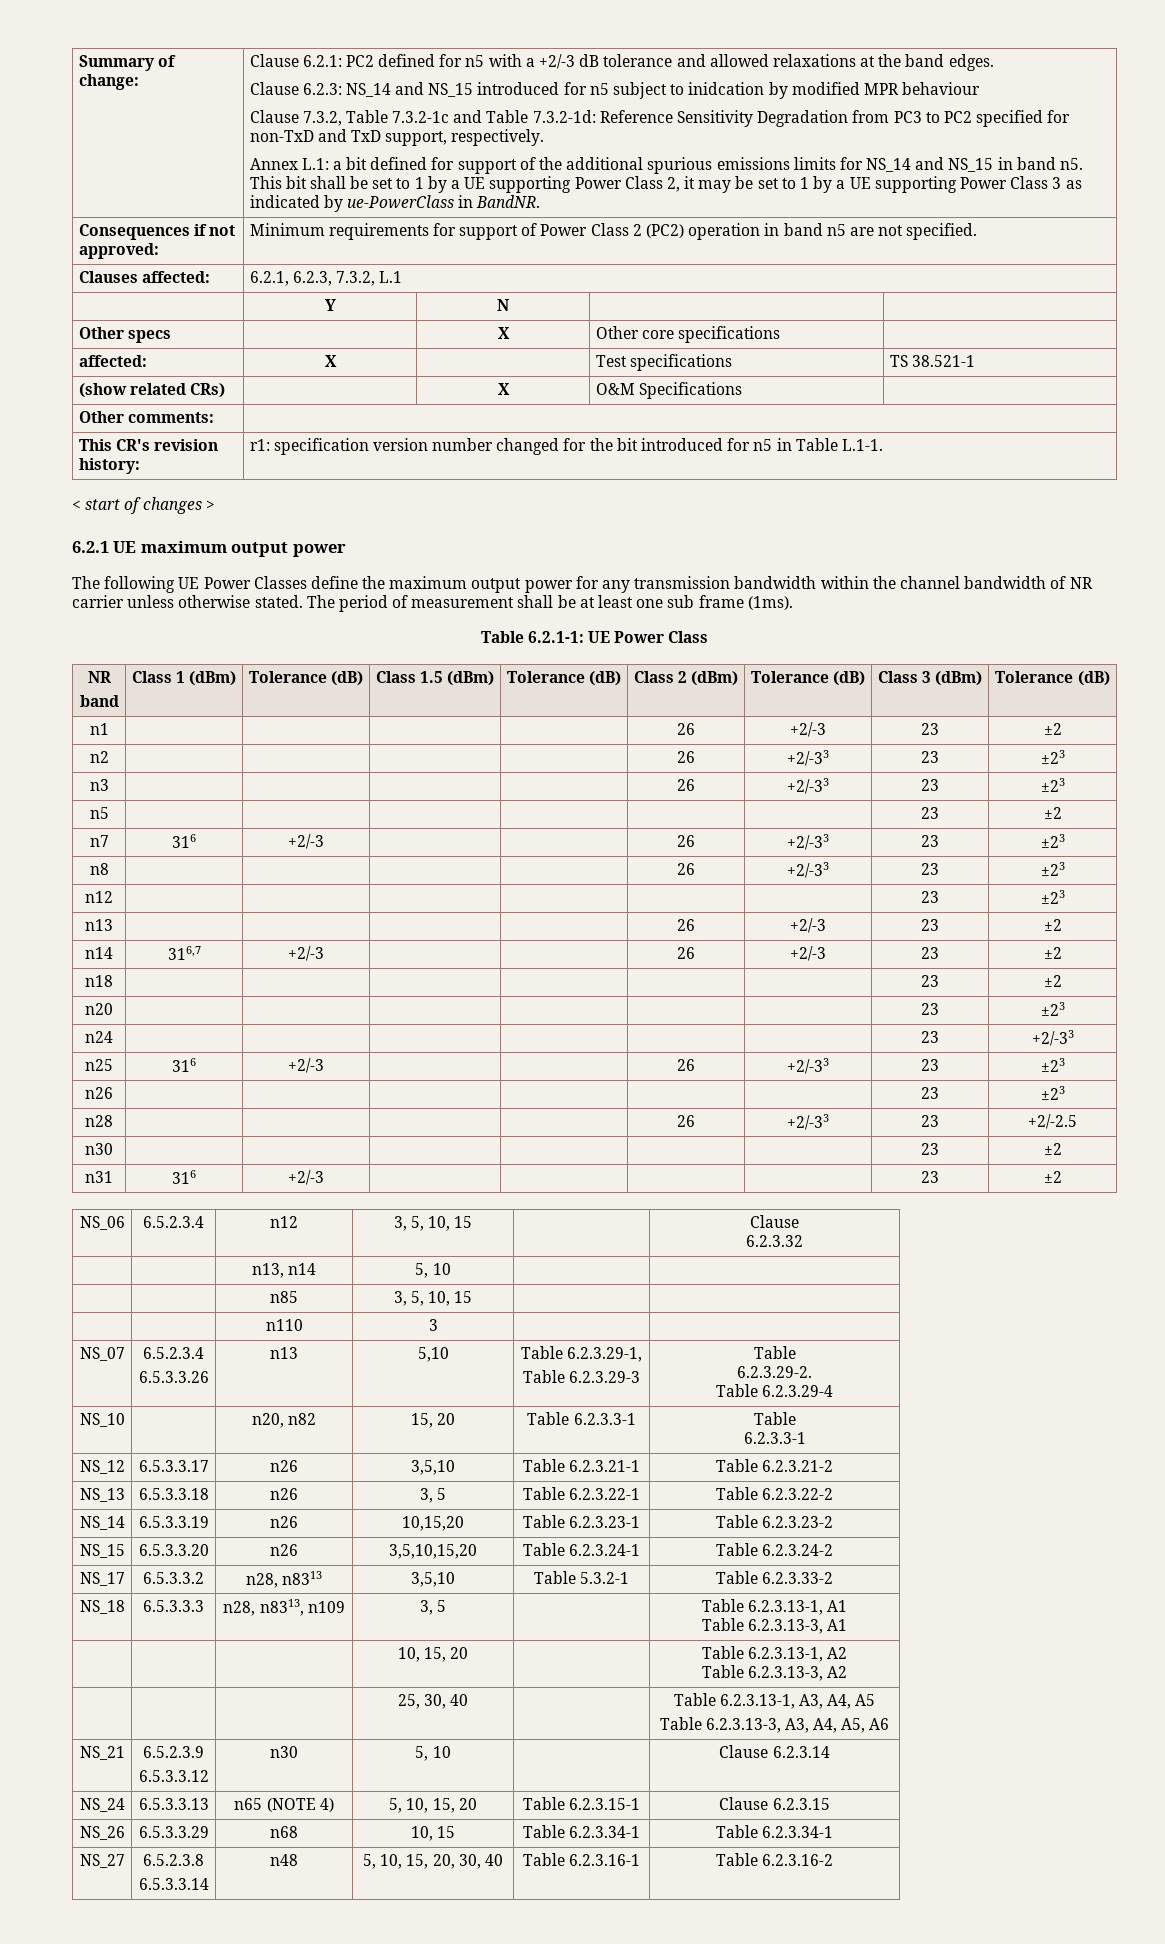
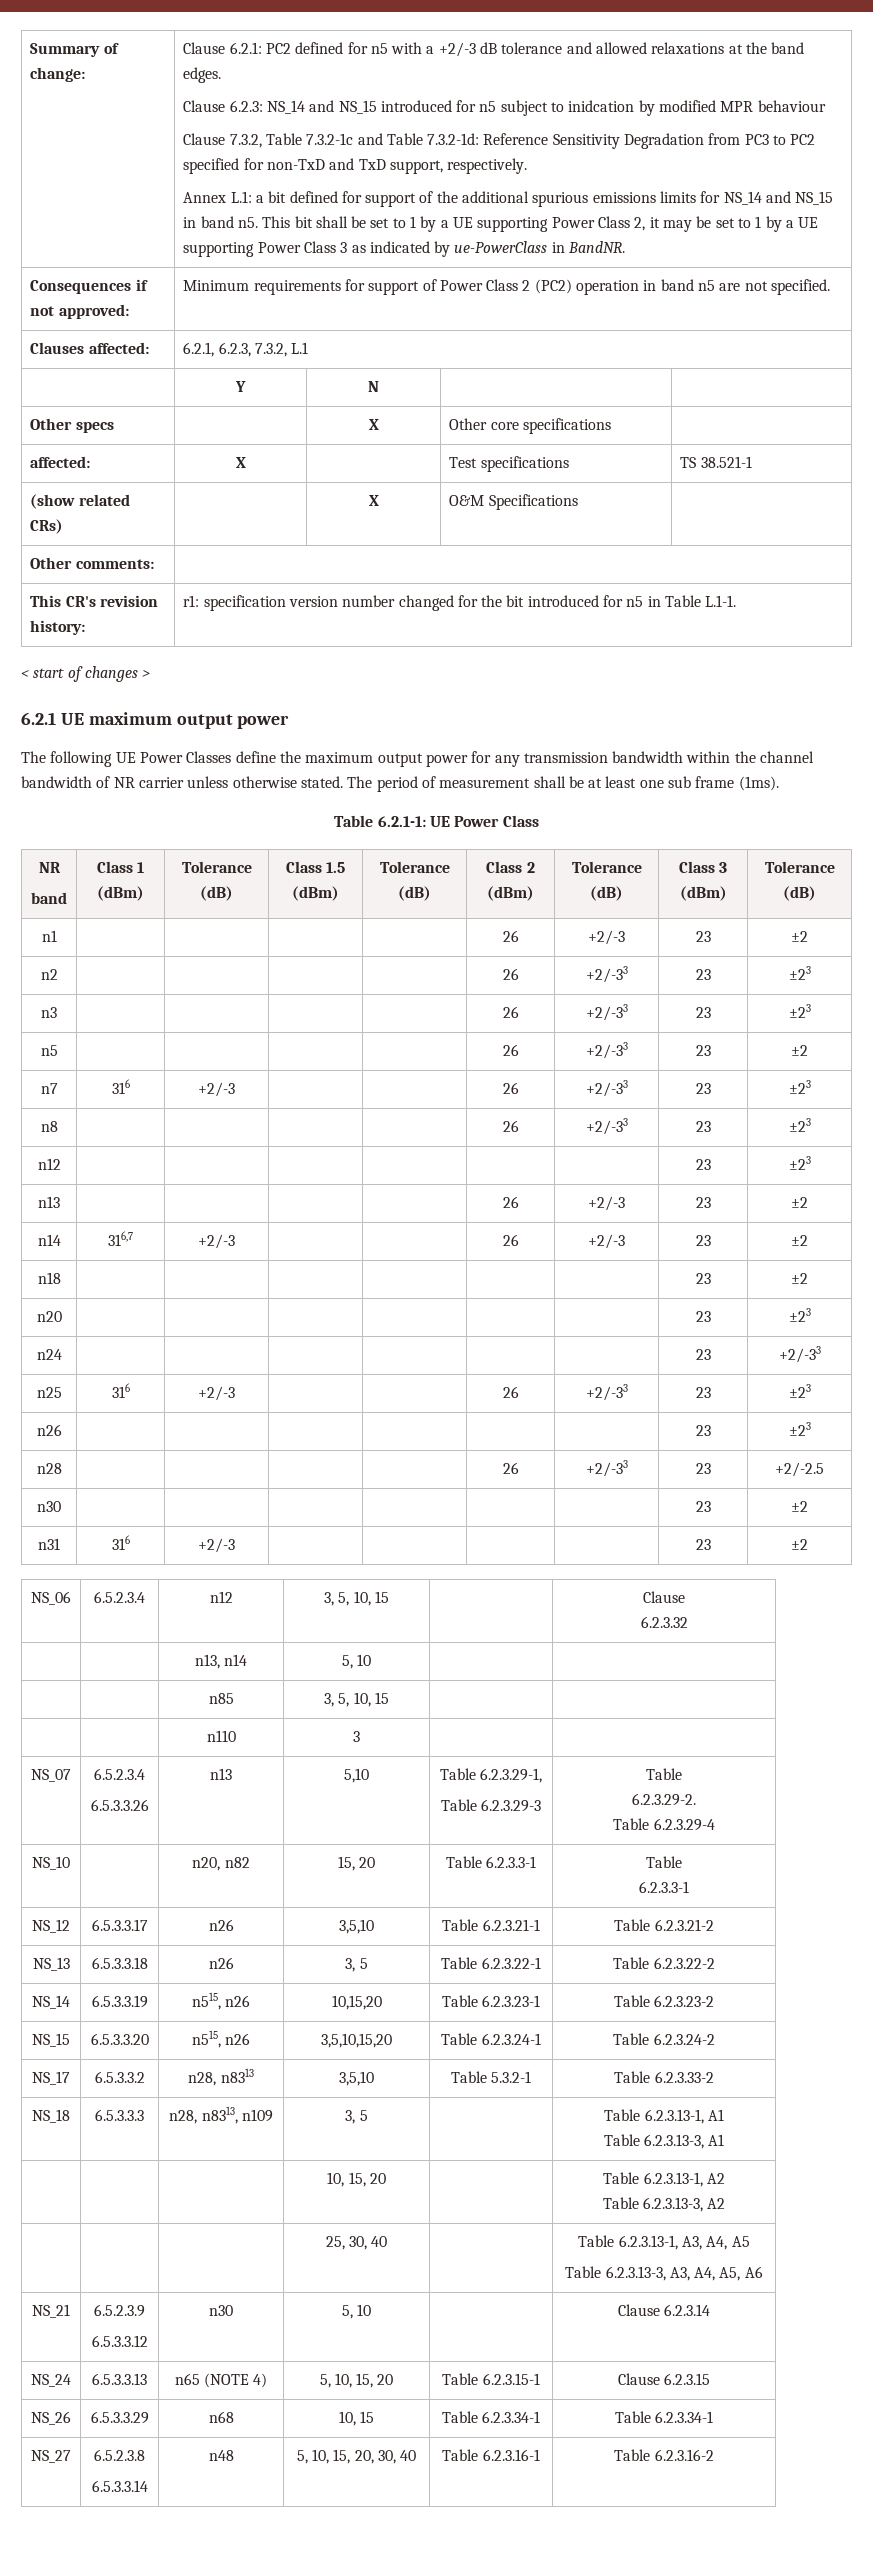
- n5 | | | | | | | 23 | ±2
+ n5 | | | | | 26 | +2/-33 | 23 | ±2
- NS_14 | 6.5.3.3.19 | n26 | 10,15,20 | Table 6.2.3.23-1 | Table 6.2.3.23-2
+ NS_14 | 6.5.3.3.19 | n515, n26 | 10,15,20 | Table 6.2.3.23-1 | Table 6.2.3.23-2
- NS_15 | 6.5.3.3.20 | n26 | 3,5,10,15,20 | Table 6.2.3.24-1 | Table 6.2.3.24-2
+ NS_15 | 6.5.3.3.20 | n515, n26 | 3,5,10,15,20 | Table 6.2.3.24-1 | Table 6.2.3.24-2

